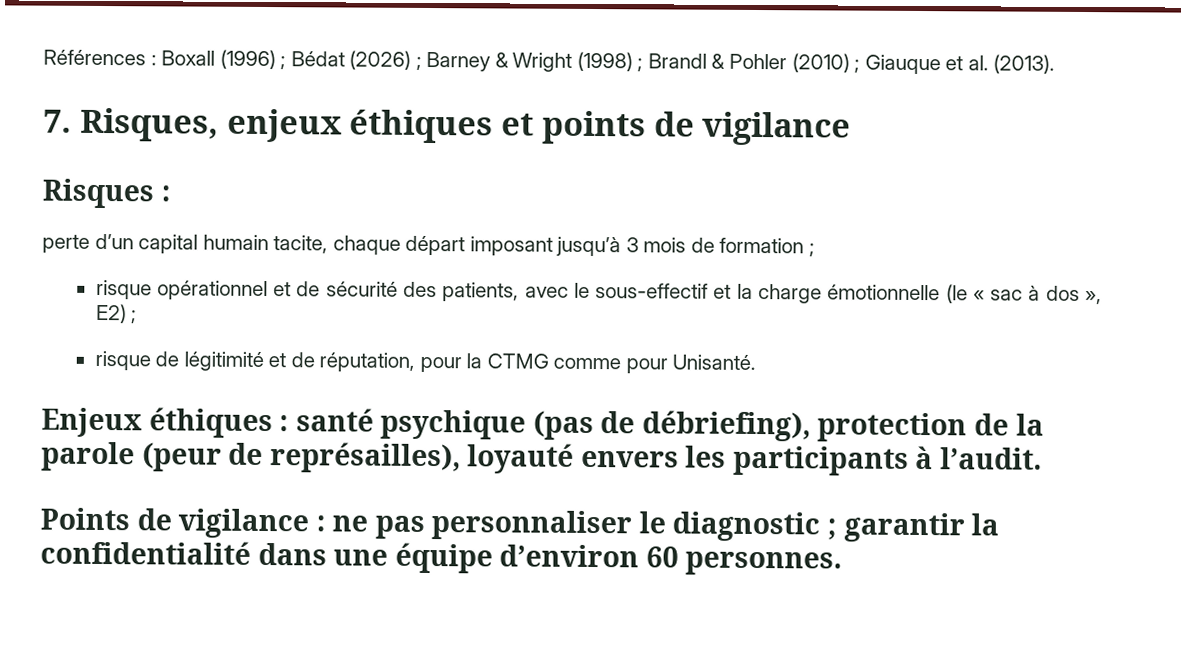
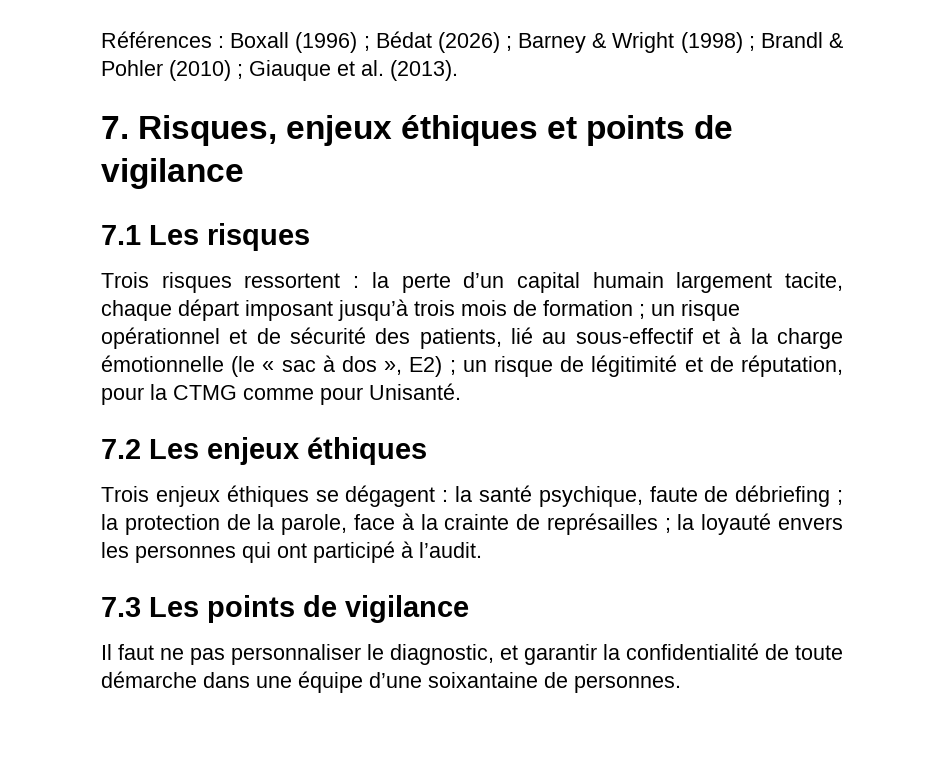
- Risques :
- perte d’un capital humain tacite, chaque départ imposant jusqu’à 3 mois de formation ;
- risque opérationnel et de sécurité des patients, avec le sous-effectif et la charge émotionnelle (le « sac à dos », E2) ;
- risque de légitimité et de réputation, pour la CTMG comme pour Unisanté.
+ 7.1 Les risques
+ Trois risques ressortent : la perte d’un capital humain largement tacite, chaque départ imposant jusqu’à trois mois de formation ; un risque opérationnel et de sécurité des patients, lié au sous-effectif et à la charge émotionnelle (le « sac à dos », E2) ; un risque de légitimité et de réputation, pour la CTMG comme pour Unisanté.
- Enjeux éthiques : santé psychique (pas de débriefing), protection de la parole (peur de représailles), loyauté envers les participants à l’audit.
+ 7.2 Les enjeux éthiques
+ Trois enjeux éthiques se dégagent : la santé psychique, faute de débriefing ; la protection de la parole, face à la crainte de représailles ; la loyauté envers les personnes qui ont participé à l’audit.
- Points de vigilance : ne pas personnaliser le diagnostic ; garantir la confidentialité dans une équipe d’environ 60 personnes.
+ 7.3 Les points de vigilance
+ Il faut ne pas personnaliser le diagnostic, et garantir la confidentialité de toute démarche dans une équipe d’une soixantaine de personnes.

